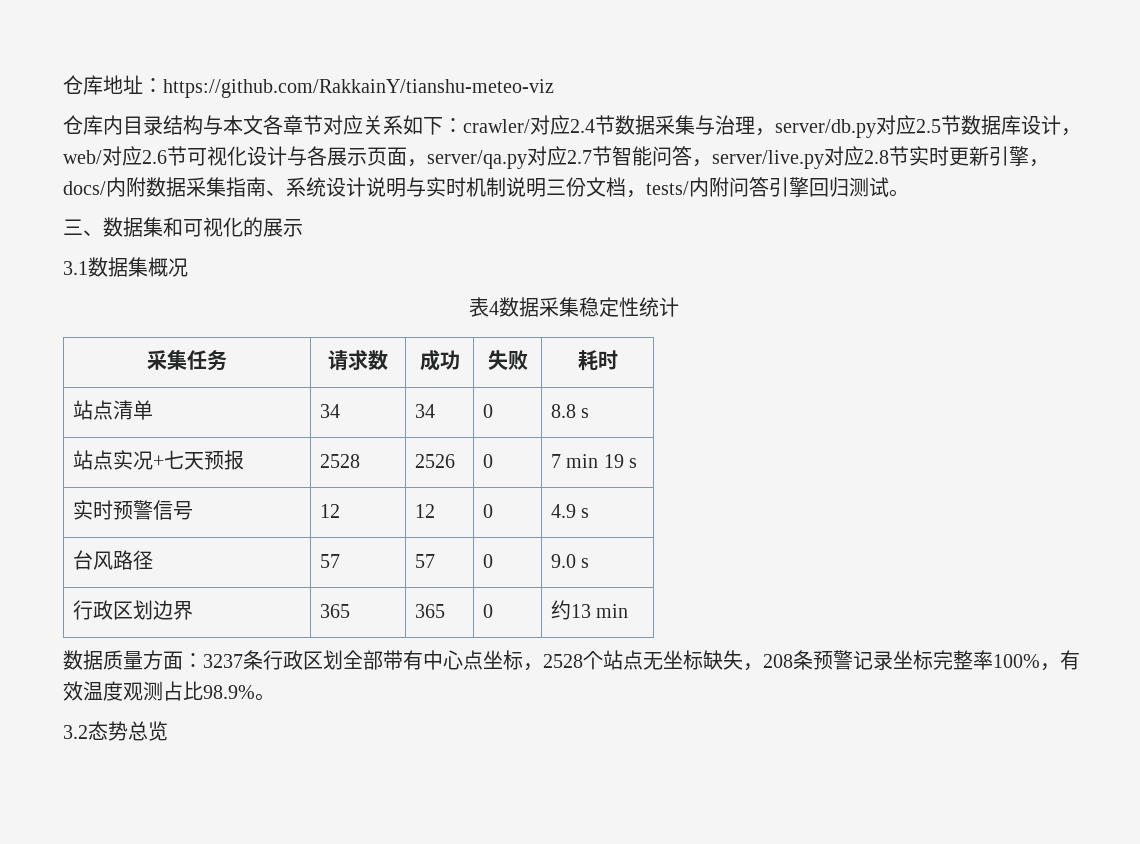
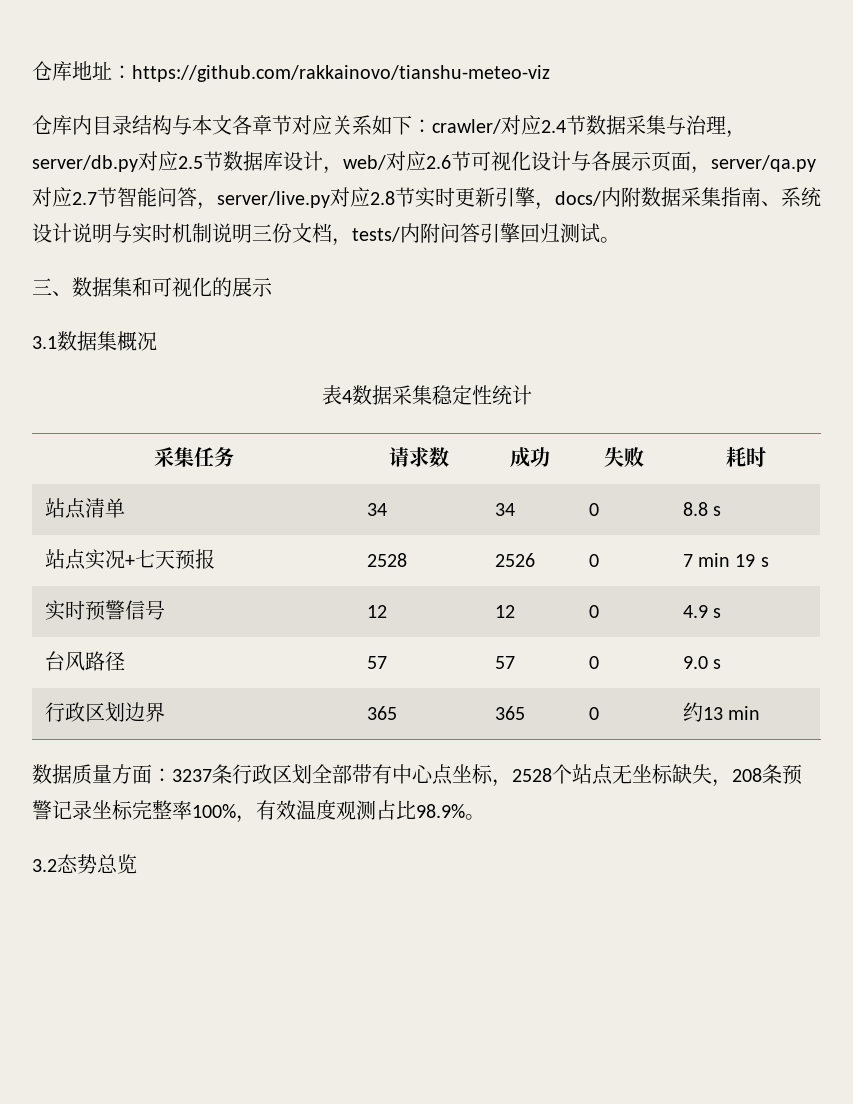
- 仓库地址：https://github.com/RakkainY/tianshu-meteo-viz
+ 仓库地址：https://github.com/rakkainovo/tianshu-meteo-viz

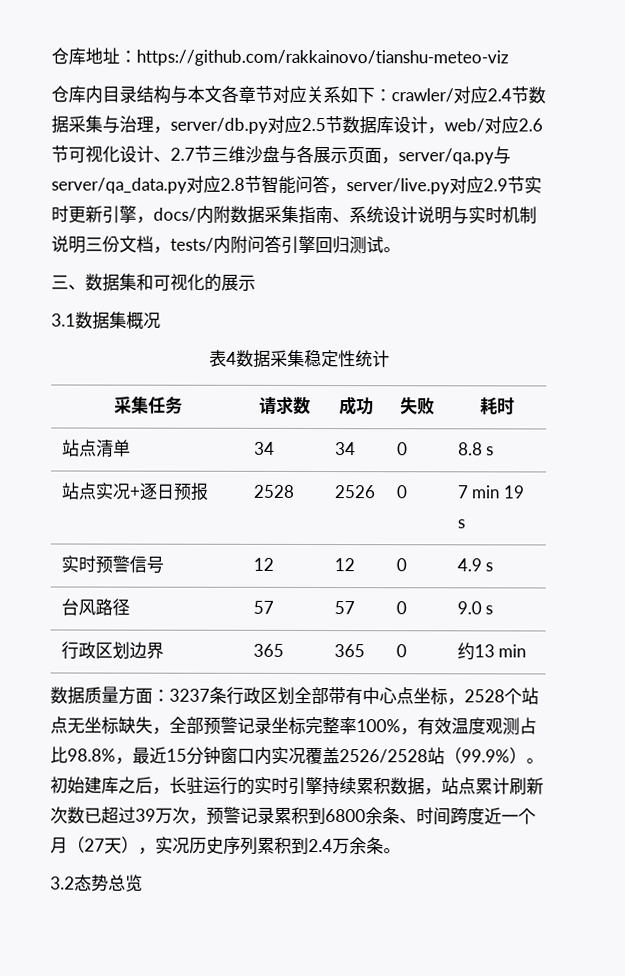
- crawler/对应2.4节数据采集与治理，server/db.py对应2.5节数据库设计，web/对应2.6节可视化设计与各展示页面，server/qa.py对应2.7节智能问答，server/live.py对应2.8节实时更新引擎，docs/内附数据采集指南、系统设计说明与实时机制说明三份文档，tests/内附问答引擎回归测试。
+ crawler/对应2.4节数据采集与治理，server/db.py对应2.5节数据库设计，web/对应2.6节可视化设计、2.7节三维沙盘与各展示页面，server/qa.py与server/qa_data.py对应2.8节智能问答，server/live.py对应2.9节实时更新引擎，docs/内附数据采集指南、系统设计说明与实时机制说明三份文档，tests/内附问答引擎回归测试。
- 站点实况+七天预报 | 2528 | 2526 | 0 | 7 min 19 s
+ 站点实况+逐日预报 | 2528 | 2526 | 0 | 7 min 19 s
- 数据质量方面：3237条行政区划全部带有中心点坐标，2528个站点无坐标缺失，208条预警记录坐标完整率100%，有效温度观测占比98.9%。
+ 数据质量方面：3237条行政区划全部带有中心点坐标，2528个站点无坐标缺失，全部预警记录坐标完整率100%，有效温度观测占比98.8%，最近15分钟窗口内实况覆盖2526/2528站（99.9%）。初始建库之后，长驻运行的实时引擎持续累积数据，站点累计刷新次数已超过39万次，预警记录累积到6800余条、时间跨度近一个月（27天），实况历史序列累积到2.4万余条。

